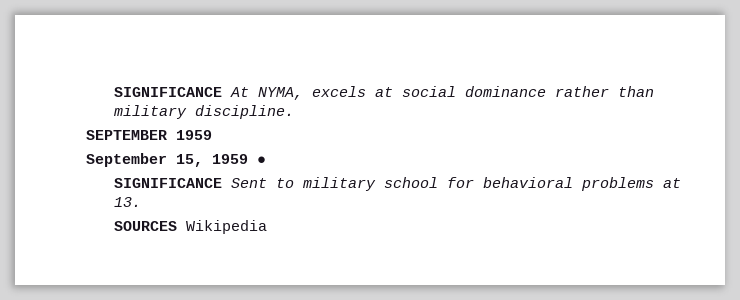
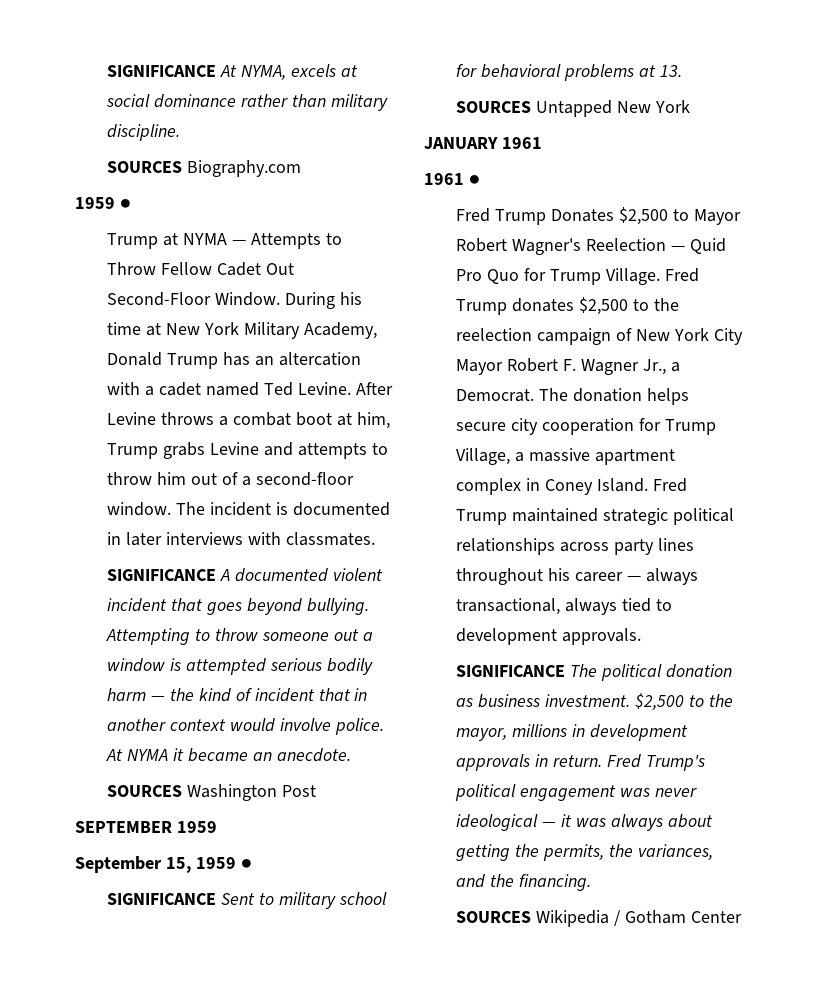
+ SOURCES Biography.com
+ 1959 ●
+ Trump at NYMA — Attempts to Throw Fellow Cadet Out Second-Floor Window. During his time at New York Military Academy, Donald Trump has an altercation with a cadet named Ted Levine. After Levine throws a combat boot at him, Trump grabs Levine and attempts to throw him out of a second-floor window. The incident is documented in later interviews with classmates.
+ SIGNIFICANCE A documented violent incident that goes beyond bullying. Attempting to throw someone out a window is attempted serious bodily harm — the kind of incident that in another context would involve police. At NYMA it became an anecdote.
+ SOURCES Washington Post
+ SOURCES Untapped New York
+ JANUARY 1961
+ 1961 ●
+ Fred Trump Donates $2,500 to Mayor Robert Wagner's Reelection — Quid Pro Quo for Trump Village. Fred Trump donates $2,500 to the reelection campaign of New York City Mayor Robert F. Wagner Jr., a Democrat. The donation helps secure city cooperation for Trump Village, a massive apartment complex in Coney Island. Fred Trump maintained strategic political relationships across party lines throughout his career — always transactional, always tied to development approvals.
+ SIGNIFICANCE The political donation as business investment. $2,500 to the mayor, millions in development approvals in return. Fred Trump's political engagement was never ideological — it was always about getting the permits, the variances, and the financing.
- SOURCES Wikipedia
+ SOURCES Wikipedia / Gotham Center

